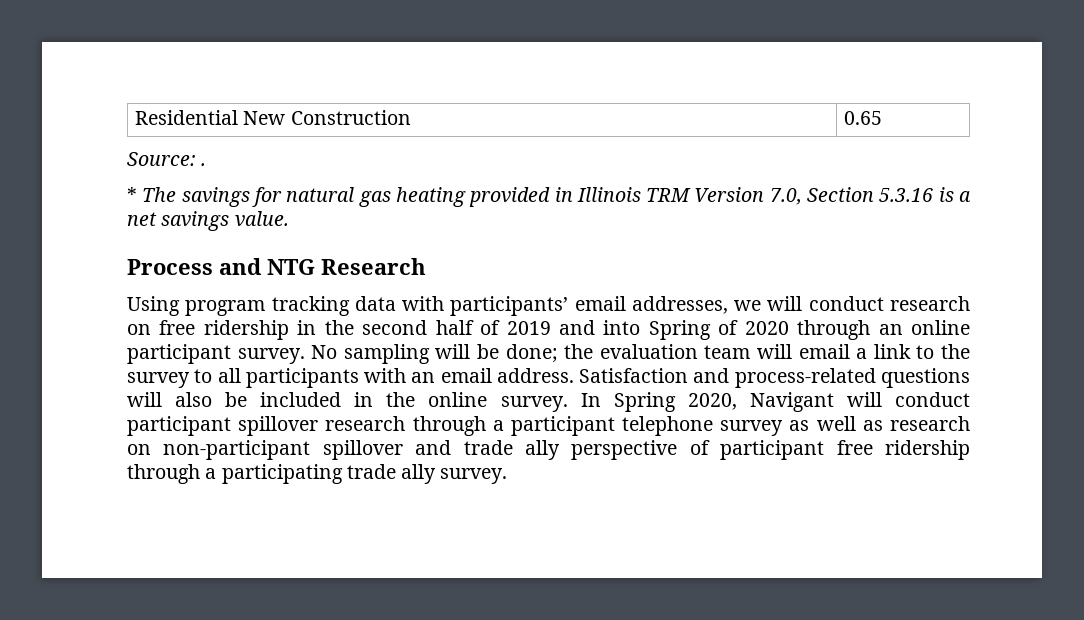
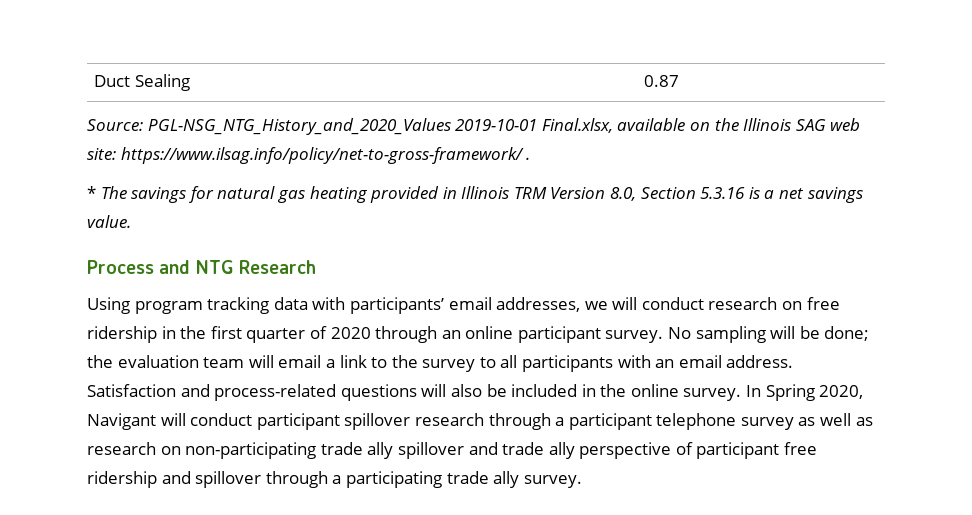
- Residential New Construction | 0.65
- Source: .
+ Duct Sealing | 0.87
+ Source: PGL-NSG_NTG_History_and_2020_Values 2019-10-01 Final.xlsx, available on the Illinois SAG web site: https://www.ilsag.info/policy/net-to-gross-framework/ .
- * The savings for natural gas heating provided in Illinois TRM Version 7.0, Section 5.3.16 is a net savings value.
+ * The savings for natural gas heating provided in Illinois TRM Version 8.0, Section 5.3.16 is a net savings value.
- Using program tracking data with participants’ email addresses, we will conduct research on free ridership in the second half of 2019 and into Spring of 2020 through an online participant survey.
+ Using program tracking data with participants’ email addresses, we will conduct research on free ridership in the first quarter of 2020 through an online participant survey.
- In Spring 2020, Navigant will conduct participant spillover research through a participant telephone survey as well as research on non-participant spillover and trade ally perspective of participant free ridership through a participating trade ally survey.
+ In Spring 2020, Navigant will conduct participant spillover research through a participant telephone survey as well as research on non-participating trade ally spillover and trade ally perspective of participant free ridership and spillover through a participating trade ally survey.

